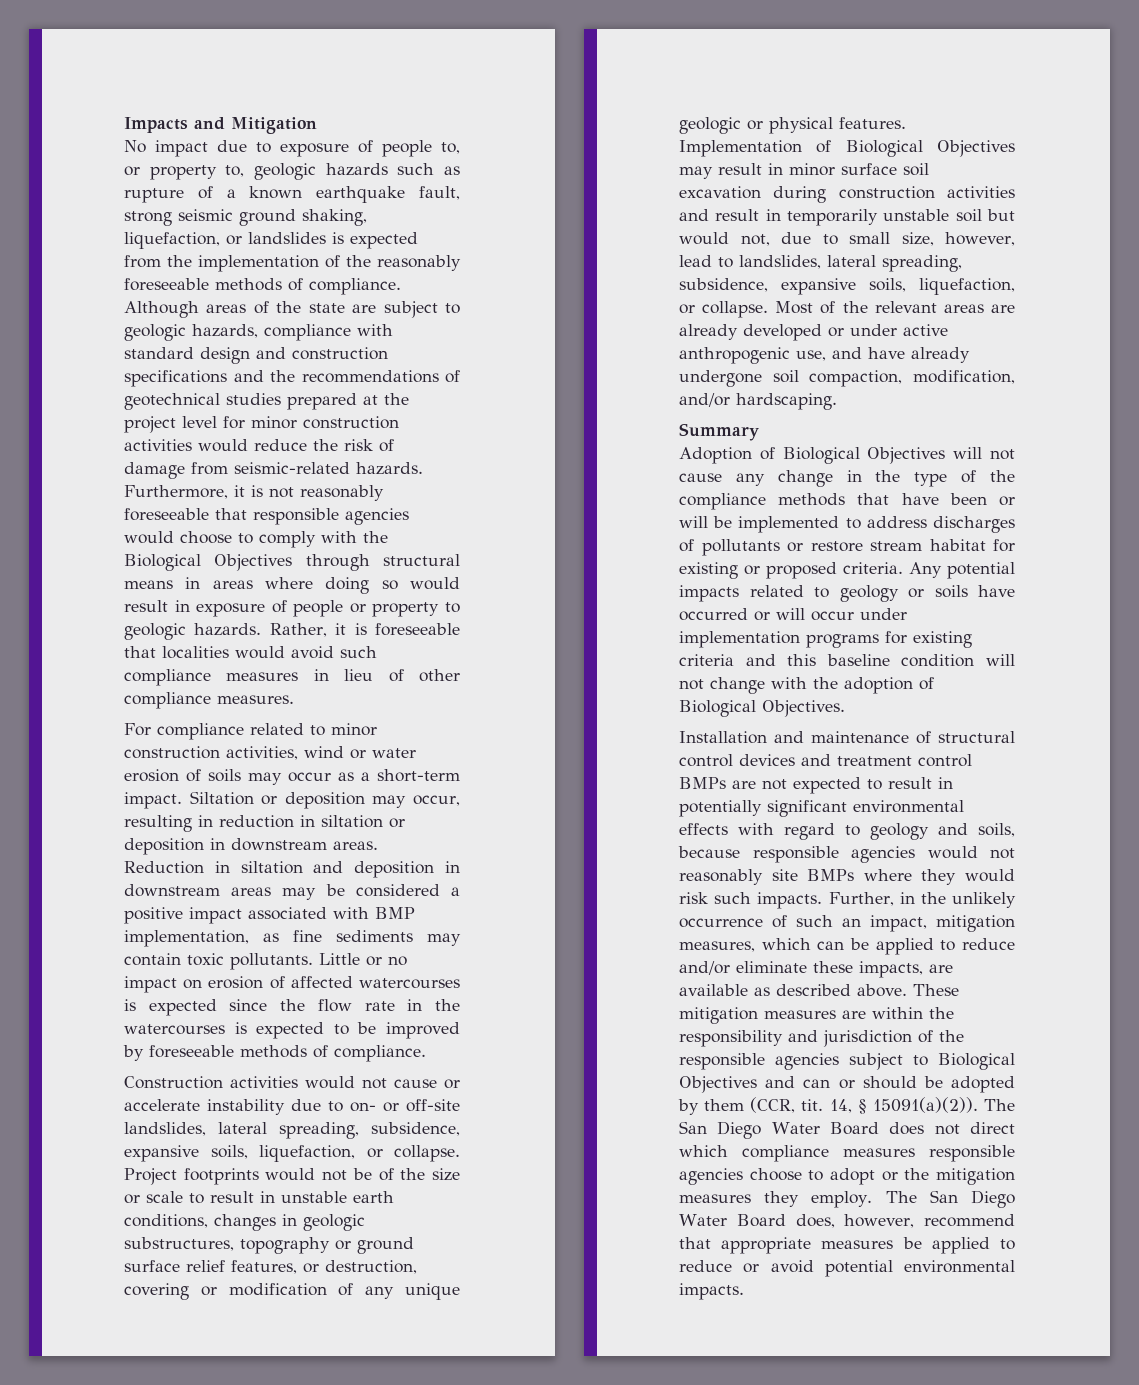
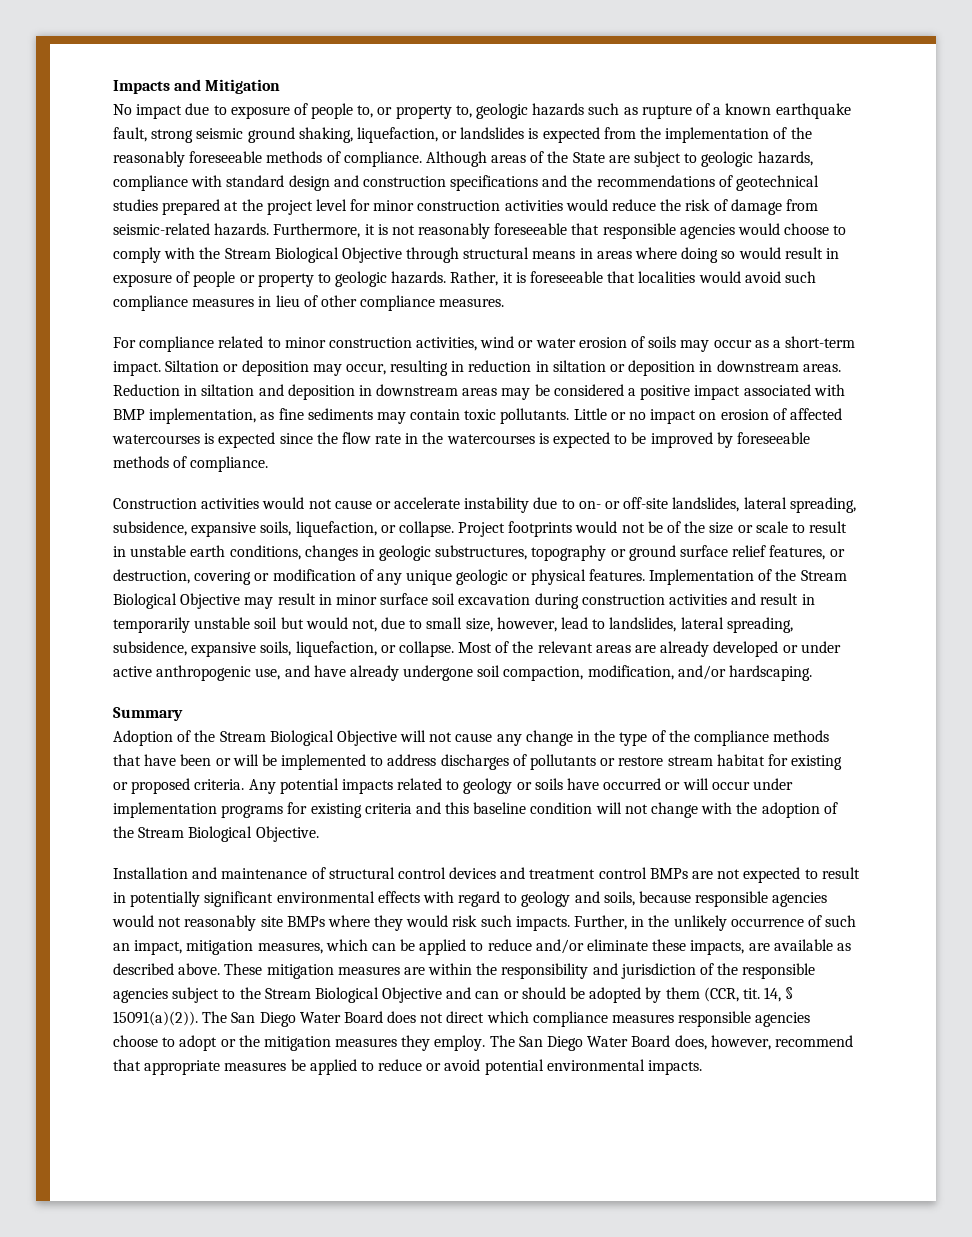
- Although areas of the state are subject to geologic hazards, compliance with standard design and construction specifications and the recommendations of geotechnical studies prepared at the project level for minor construction activities would reduce the risk of damage from seismic-related hazards.
+ Although areas of the State are subject to geologic hazards, compliance with standard design and construction specifications and the recommendations of geotechnical studies prepared at the project level for minor construction activities would reduce the risk of damage from seismic-related hazards.
- Furthermore, it is not reasonably foreseeable that responsible agencies would choose to comply with the Biological Objectives through structural means in areas where doing so would result in exposure of people or property to geologic hazards.
+ Furthermore, it is not reasonably foreseeable that responsible agencies would choose to comply with the Stream Biological Objective through structural means in areas where doing so would result in exposure of people or property to geologic hazards.
- Implementation of Biological Objectives may result in minor surface soil excavation during construction activities and result in temporarily unstable soil but would not, due to small size, however, lead to landslides, lateral spreading, subsidence, expansive soils, liquefaction, or collapse.
+ Implementation of the Stream Biological Objective may result in minor surface soil excavation during construction activities and result in temporarily unstable soil but would not, due to small size, however, lead to landslides, lateral spreading, subsidence, expansive soils, liquefaction, or collapse.
- Adoption of Biological Objectives will not cause any change in the type of the compliance methods that have been or will be implemented to address discharges of pollutants or restore stream habitat for existing or proposed criteria.
+ Adoption of the Stream Biological Objective will not cause any change in the type of the compliance methods that have been or will be implemented to address discharges of pollutants or restore stream habitat for existing or proposed criteria.
- Any potential impacts related to geology or soils have occurred or will occur under implementation programs for existing criteria and this baseline condition will not change with the adoption of Biological Objectives.
+ Any potential impacts related to geology or soils have occurred or will occur under implementation programs for existing criteria and this baseline condition will not change with the adoption of the Stream Biological Objective.
- These mitigation measures are within the responsibility and jurisdiction of the responsible agencies subject to Biological Objectives and can or should be adopted by them (CCR, tit.
+ These mitigation measures are within the responsibility and jurisdiction of the responsible agencies subject to the Stream Biological Objective and can or should be adopted by them (CCR, tit.

